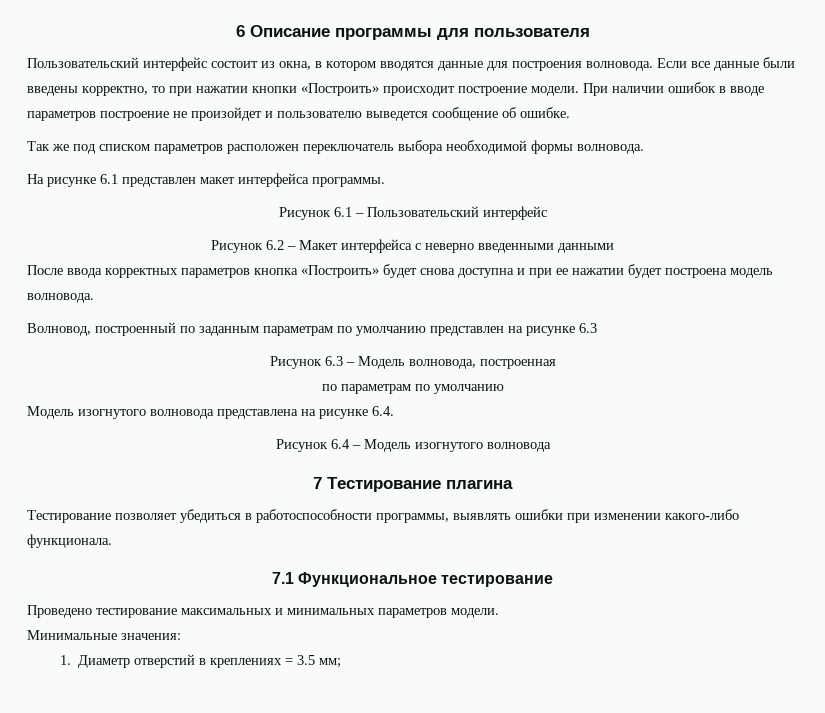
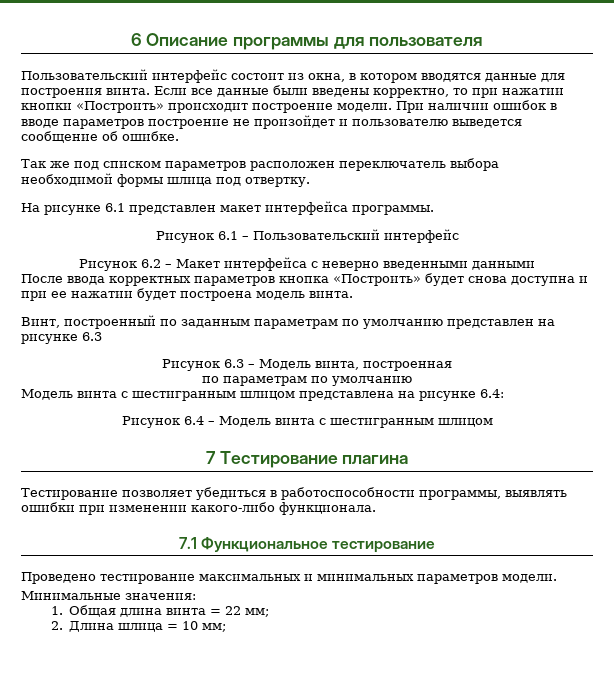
- Пользовательский интерфейс состоит из окна, в котором вводятся данные для построения волновода.
+ Пользовательский интерфейс состоит из окна, в котором вводятся данные для построения винта.
- Так же под списком параметров расположен переключатель выбора необходимой формы волновода.
+ Так же под списком параметров расположен переключатель выбора необходимой формы шлица под отвертку.
- После ввода корректных параметров кнопка «Построить» будет снова доступна и при ее нажатии будет построена модель волновода.
- Волновод, построенный по заданным параметрам по умолчанию представлен на рисунке 6.3
+ После ввода корректных параметров кнопка «Построить» будет снова доступна и при ее нажатии будет построена модель винта.
+ Винт, построенный по заданным параметрам по умолчанию представлен на рисунке 6.3
- Рисунок 6.3 – Модель волновода, построенная
+ Рисунок 6.3 – Модель винта, построенная
- Модель изогнутого волновода представлена на рисунке 6.4.
+ Модель винта с шестигранным шлицом представлена на рисунке 6.4:
- Рисунок 6.4 – Модель изогнутого волновода
+ Рисунок 6.4 – Модель винта с шестигранным шлицом
- 1. Диаметр отверстий в креплениях = 3.5 мм;
+ 1. Общая длина винта = 22 мм;
+ 2. Длина шлица = 10 мм;

